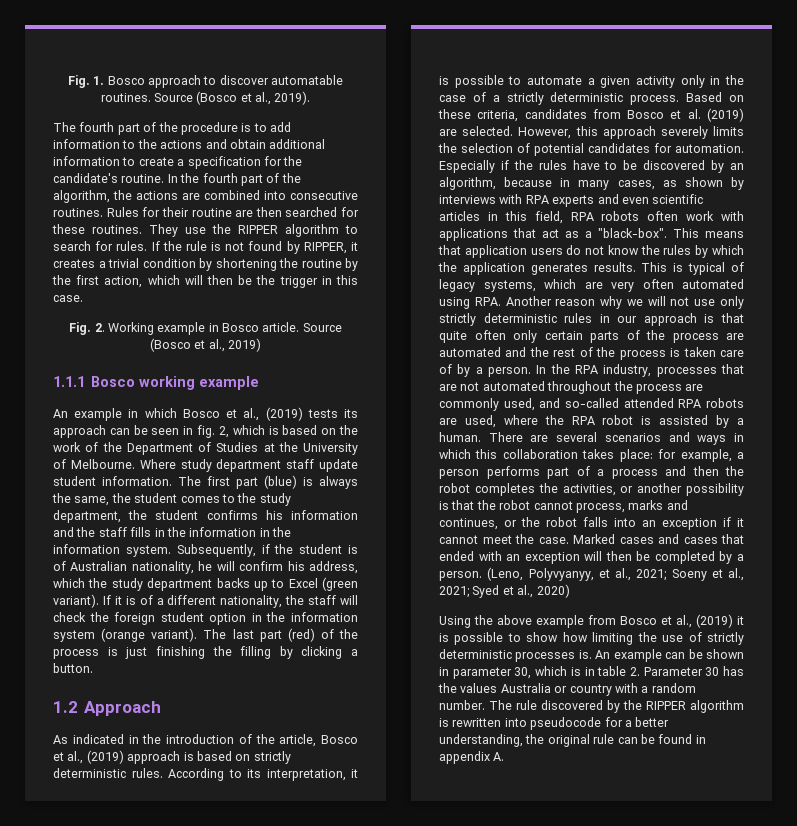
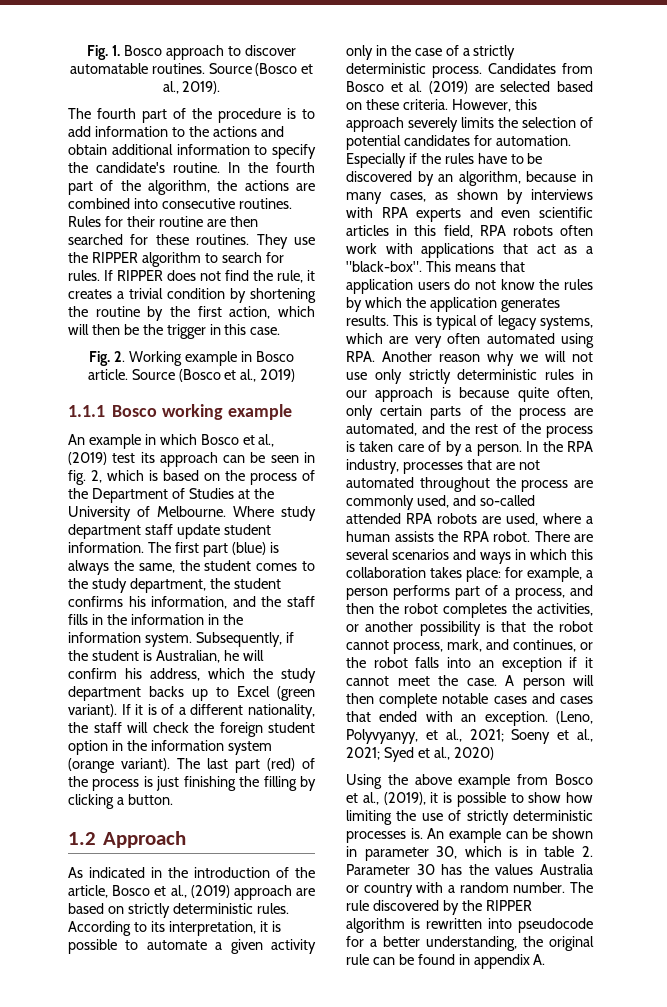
- The fourth part of the procedure is to add information to the actions and obtain additional information to create a specification for the candidate's routine.
+ The fourth part of the procedure is to add information to the actions and obtain additional information to specify the candidate's routine.
- If the rule is not found by RIPPER, it creates a trivial condition by shortening the routine by the first action, which will then be the trigger in this case.
+ If RIPPER does not find the rule, it creates a trivial condition by shortening the routine by the first action, which will then be the trigger in this case.
- An example in which Bosco et al., (2019) tests its approach can be seen in fig. 2, which is based on the work of the Department of Studies at the University of Melbourne.
+ An example in which Bosco et al., (2019) test its approach can be seen in fig. 2, which is based on the process of the Department of Studies at the University of Melbourne.
- The first part (blue) is always the same, the student comes to the study department, the student confirms his information and the staff fills in the information in the information system.
+ The first part (blue) is always the same, the student comes to the study department, the student confirms his information, and the staff fills in the information in the information system.
- Subsequently, if the student is of Australian nationality, he will confirm his address, which the study department backs up to Excel (green variant).
+ Subsequently, if the student is Australian, he will confirm his address, which the study department backs up to Excel (green variant).
- As indicated in the introduction of the article, Bosco et al., (2019) approach is based on strictly deterministic rules.
+ As indicated in the introduction of the article, Bosco et al., (2019) approach are based on strictly deterministic rules.
- Based on these criteria, candidates from Bosco et al. (2019) are selected.
+ Candidates from Bosco et al. (2019) are selected based on these criteria.
- This is typical of legacy systems, which are very often automated using RPA. Another reason why we will not use only strictly deterministic rules in our approach is that quite often only certain parts of the process are automated and the rest of the process is taken care of by a person.
+ This is typical of legacy systems, which are very often automated using RPA. Another reason why we will not use only strictly deterministic rules in our approach is because quite often, only certain parts of the process are automated, and the rest of the process is taken care of by a person.
- In the RPA industry, processes that are not automated throughout the process are commonly used, and so-called attended RPA robots are used, where the RPA robot is assisted by a human.
+ In the RPA industry, processes that are not automated throughout the process are commonly used, and so-called attended RPA robots are used, where a human assists the RPA robot.
- There are several scenarios and ways in which this collaboration takes place: for example, a person performs part of a process and then the robot completes the activities, or another possibility is that the robot cannot process, marks and continues, or the robot falls into an exception if it cannot meet the case.
+ There are several scenarios and ways in which this collaboration takes place: for example, a person performs part of a process, and then the robot completes the activities, or another possibility is that the robot cannot process, mark, and continues, or the robot falls into an exception if it cannot meet the case.
- Marked cases and cases that ended with an exception will then be completed by a person.
+ A person will then complete notable cases and cases that ended with an exception.
- Using the above example from Bosco et al., (2019) it is possible to show how limiting the use of strictly deterministic processes is.
+ Using the above example from Bosco et al., (2019), it is possible to show how limiting the use of strictly deterministic processes is.

